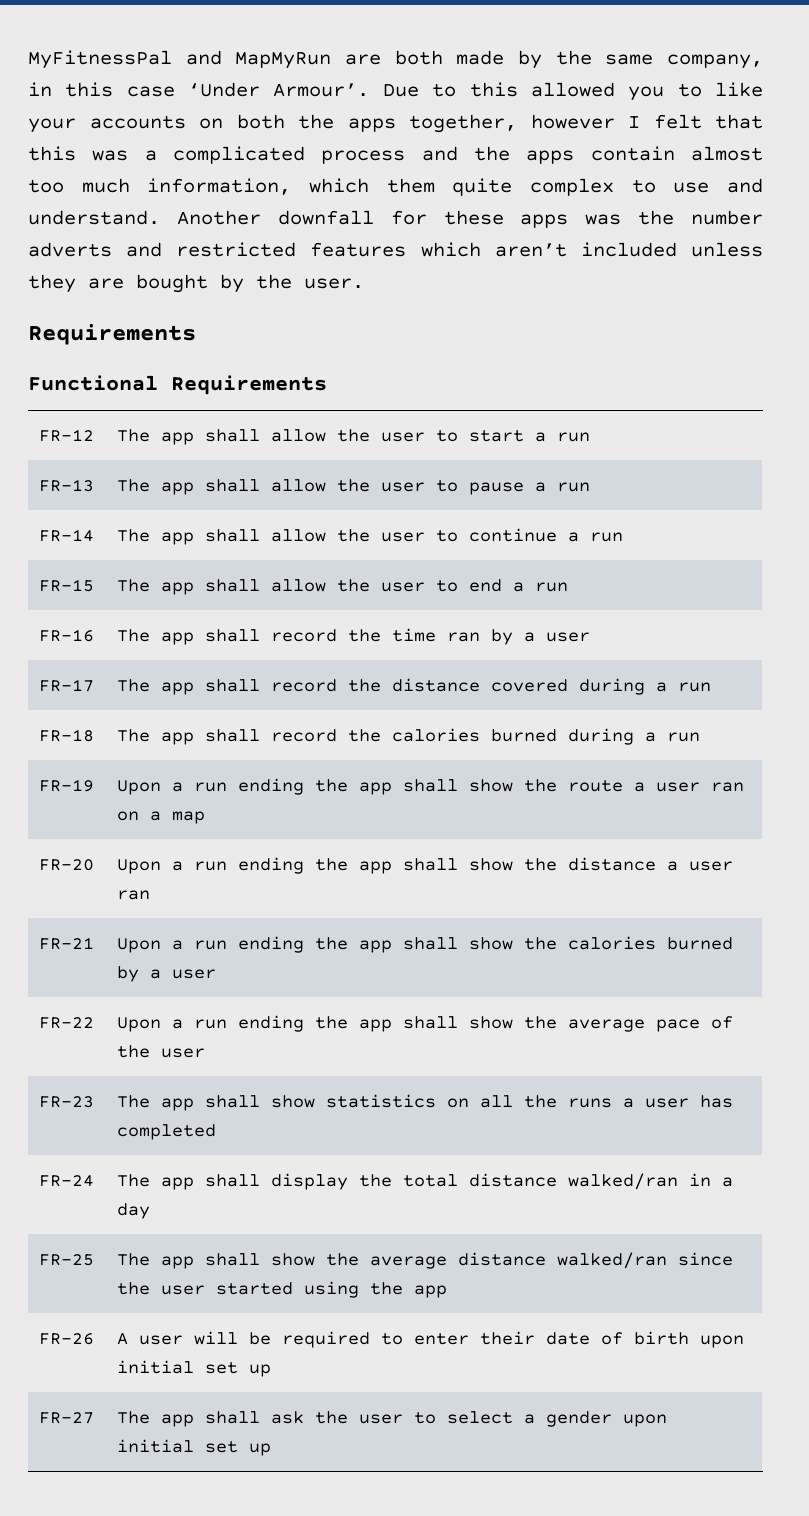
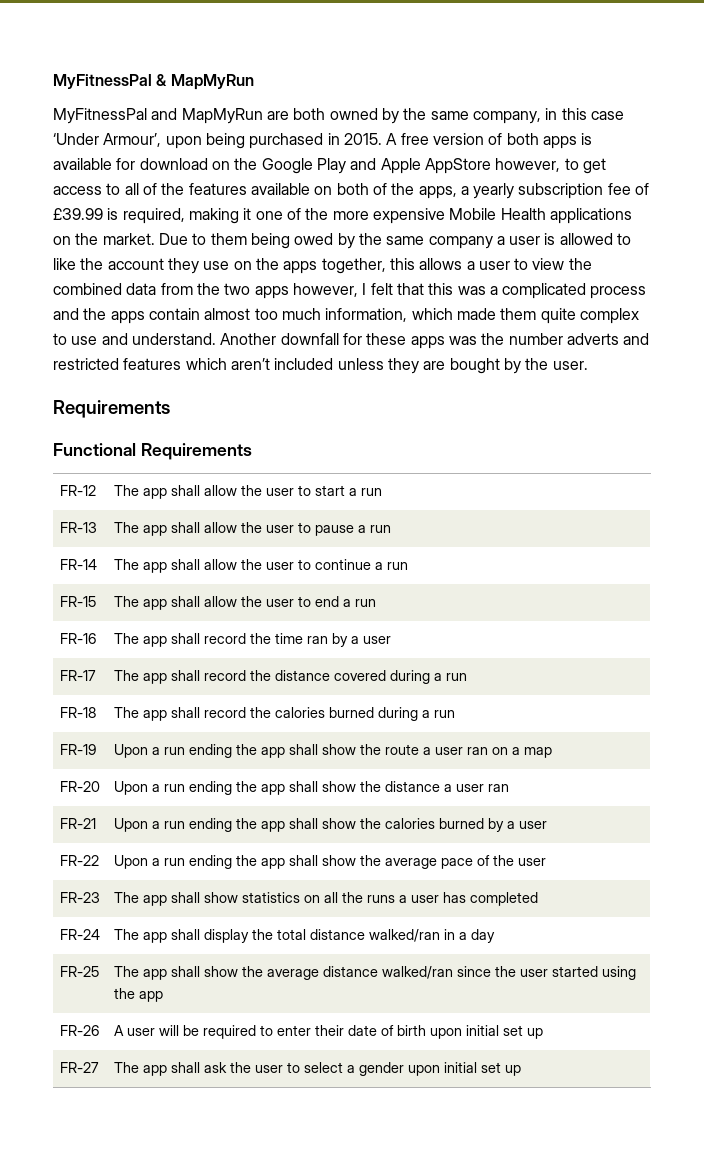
- MyFitnessPal and MapMyRun are both made by the same company, in this case ‘Under Armour’. Due to this allowed you to like your accounts on both the apps together, however I felt that this was a complicated process and the apps contain almost too much information, which them quite complex to use and understand.
+ MyFitnessPal & MapMyRun
+ MyFitnessPal and MapMyRun are both owned by the same company, in this case ‘Under Armour’, upon being purchased in 2015. A free version of both apps is available for download on the Google Play and Apple AppStore however, to get access to all of the features available on both of the apps, a yearly subscription fee of £39.99 is required, making it one of the more expensive Mobile Health applications on the market. Due to them being owed by the same company a user is allowed to like the account they use on the apps together, this allows a user to view the combined data from the two apps however, I felt that this was a complicated process and the apps contain almost too much information, which made them quite complex to use and understand.

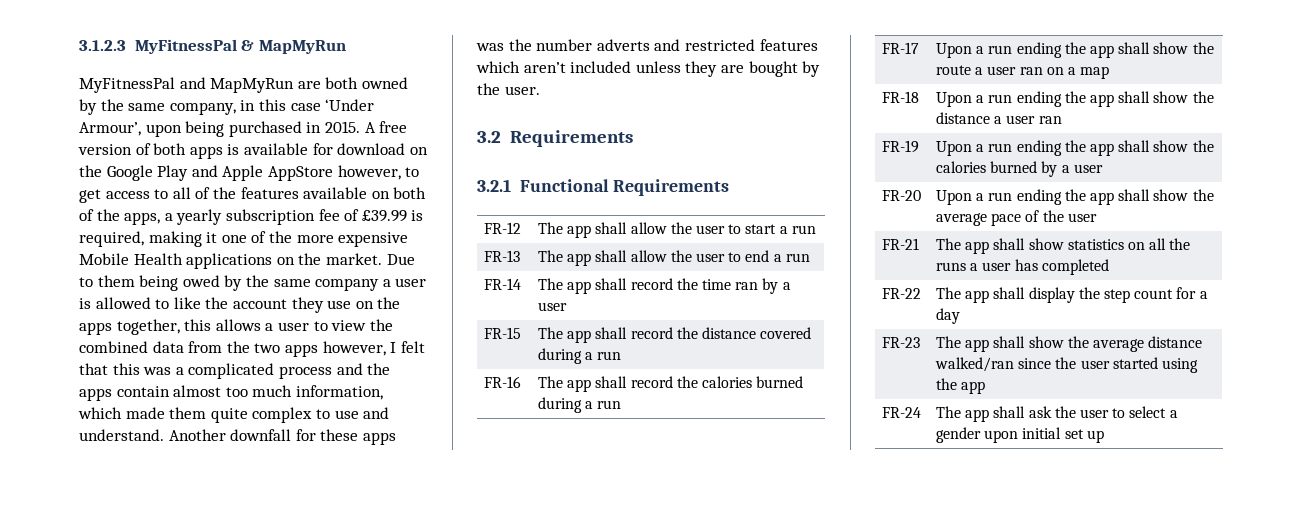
- MyFitnessPal & MapMyRun
+ 3.1.2.3 MyFitnessPal & MapMyRun
  Another downfall for these apps was the number adverts and restricted features which aren’t included unless they are bought by the user.
- Requirements
- Functional Requirements
+ 3.2 Requirements
+ 3.2.1 Functional Requirements
- FR-13 | The app shall allow the user to pause a run
+ FR-13 | The app shall allow the user to end a run
- FR-14 | The app shall allow the user to continue a run
- FR-15 | The app shall allow the user to end a run
- FR-16 | The app shall record the time ran by a user
+ FR-14 | The app shall record the time ran by a user
- FR-17 | The app shall record the distance covered during a run
+ FR-15 | The app shall record the distance covered during a run
- FR-18 | The app shall record the calories burned during a run
+ FR-16 | The app shall record the calories burned during a run
- FR-19 | Upon a run ending the app shall show the route a user ran on a map
+ FR-17 | Upon a run ending the app shall show the route a user ran on a map
- FR-20 | Upon a run ending the app shall show the distance a user ran
+ FR-18 | Upon a run ending the app shall show the distance a user ran
- FR-21 | Upon a run ending the app shall show the calories burned by a user
+ FR-19 | Upon a run ending the app shall show the calories burned by a user
- FR-22 | Upon a run ending the app shall show the average pace of the user
+ FR-20 | Upon a run ending the app shall show the average pace of the user
- FR-23 | The app shall show statistics on all the runs a user has completed
+ FR-21 | The app shall show statistics on all the runs a user has completed
- FR-24 | The app shall display the total distance walked/ran in a day
+ FR-22 | The app shall display the step count for a day
- FR-25 | The app shall show the average distance walked/ran since the user started using the app
+ FR-23 | The app shall show the average distance walked/ran since the user started using the app
- FR-26 | A user will be required to enter their date of birth upon initial set up
- FR-27 | The app shall ask the user to select a gender upon initial set up
+ FR-24 | The app shall ask the user to select a gender upon initial set up

